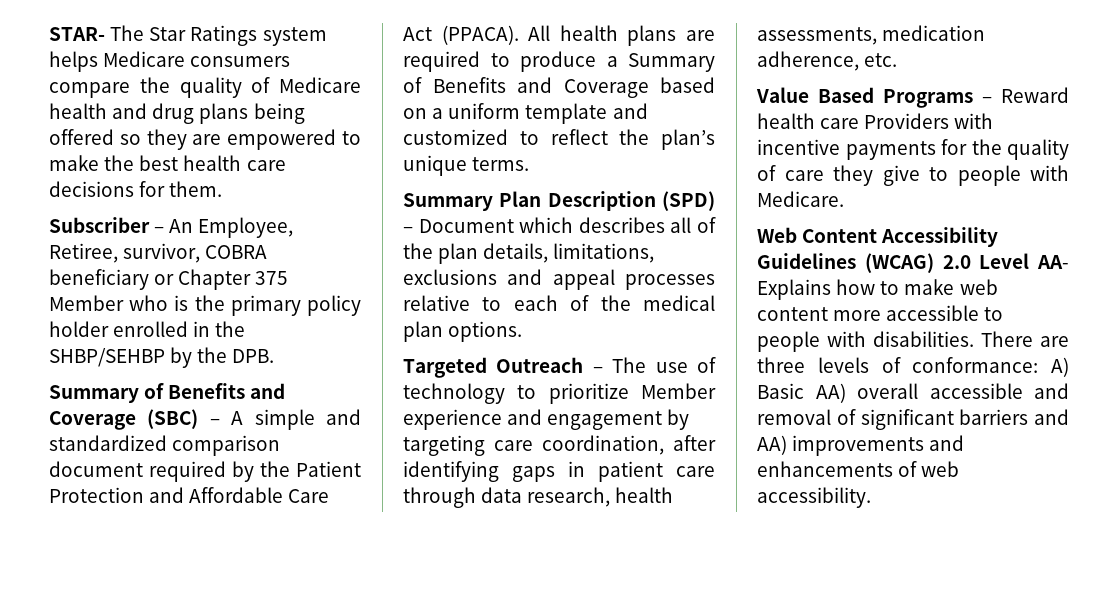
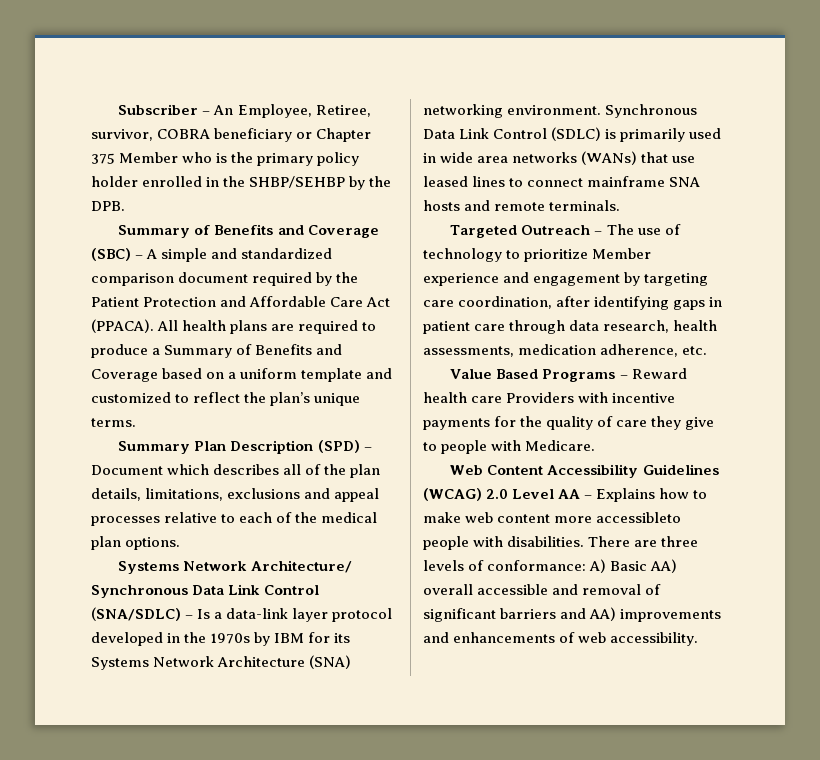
- STAR- The Star Ratings system helps Medicare consumers compare the quality of Medicare health and drug plans being offered so they are empowered to make the best health care decisions for them.
+ Systems Network Architecture/ Synchronous Data Link Control (SNA/SDLC) – Is a data-link layer protocol developed in the 1970s by IBM for its Systems Network Architecture (SNA) networking environment. Synchronous Data Link Control (SDLC) is primarily used in wide area networks (WANs) that use leased lines to connect mainframe SNA hosts and remote terminals.
- Web Content Accessibility Guidelines (WCAG) 2.0 Level AA- Explains how to make web content more accessible to people with disabilities.
+ Web Content Accessibility Guidelines (WCAG) 2.0 Level AA – Explains how to make web content more accessibleto people with disabilities.

